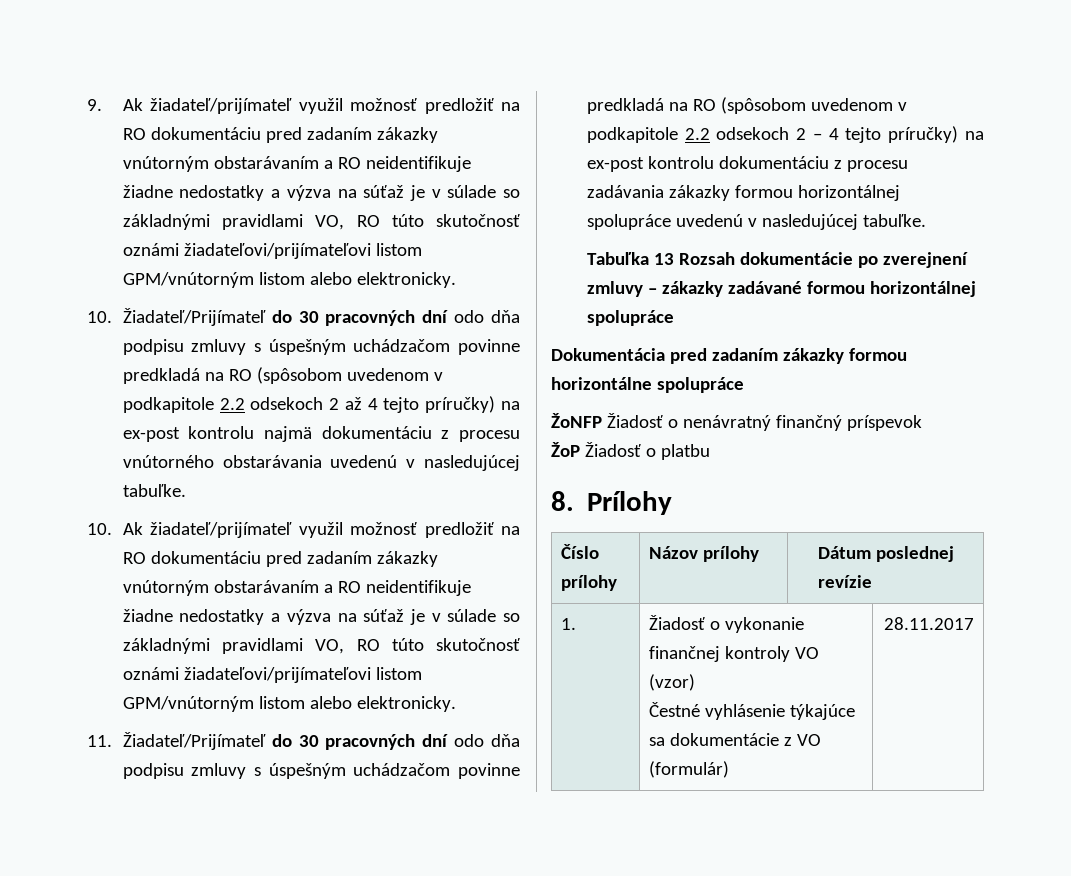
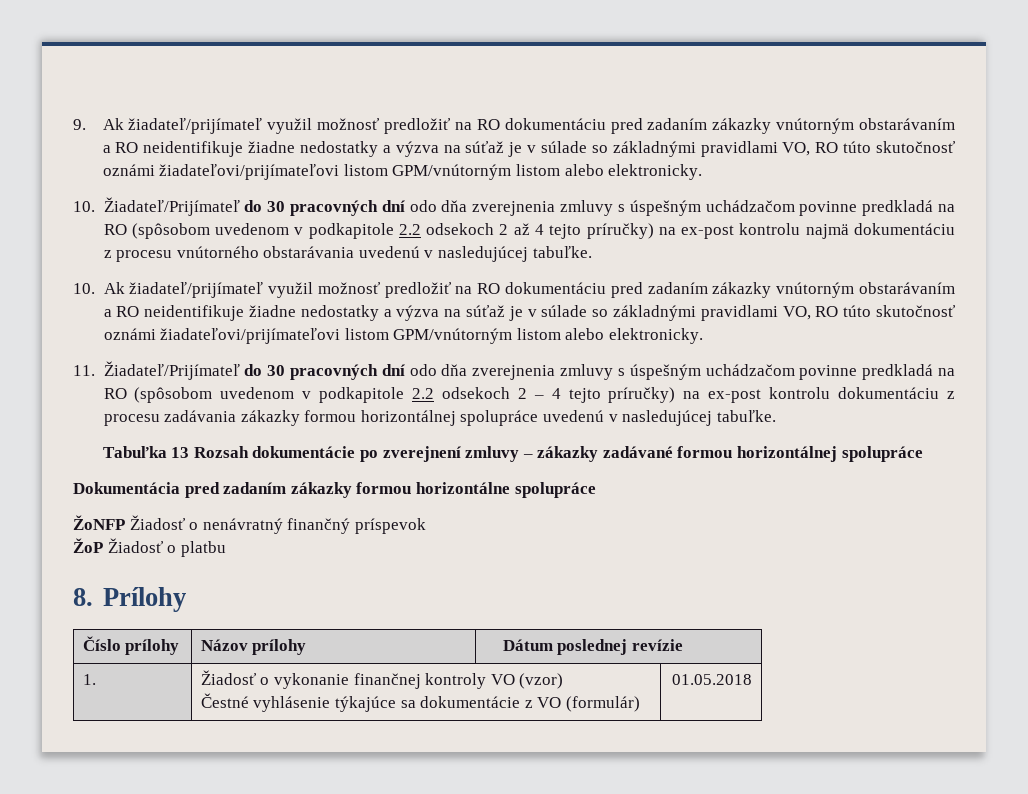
- 10. Žiadateľ/Prijímateľ do 30 pracovných dní odo dňa podpisu zmluvy s úspešným uchádzačom povinne predkladá na RO (spôsobom uvedenom v podkapitole 2.2 odsekoch 2 až 4 tejto príručky) na ex-post kontrolu najmä dokumentáciu z procesu vnútorného obstarávania uvedenú v nasledujúcej tabuľke.
+ 10. Žiadateľ/Prijímateľ do 30 pracovných dní odo dňa zverejnenia zmluvy s úspešným uchádzačom povinne predkladá na RO (spôsobom uvedenom v podkapitole 2.2 odsekoch 2 až 4 tejto príručky) na ex-post kontrolu najmä dokumentáciu z procesu vnútorného obstarávania uvedenú v nasledujúcej tabuľke.
- 11. Žiadateľ/Prijímateľ do 30 pracovných dní odo dňa podpisu zmluvy s úspešným uchádzačom povinne predkladá na RO (spôsobom uvedenom v podkapitole 2.2 odsekoch 2 – 4 tejto príručky) na ex-post kontrolu dokumentáciu z procesu zadávania zákazky formou horizontálnej spolupráce uvedenú v nasledujúcej tabuľke.
+ 11. Žiadateľ/Prijímateľ do 30 pracovných dní odo dňa zverejnenia zmluvy s úspešným uchádzačom povinne predkladá na RO (spôsobom uvedenom v podkapitole 2.2 odsekoch 2 – 4 tejto príručky) na ex-post kontrolu dokumentáciu z procesu zadávania zákazky formou horizontálnej spolupráce uvedenú v nasledujúcej tabuľke.
  1. | Žiadosť o vykonanie finančnej kontroly VO (vzor)
- Čestné vyhlásenie týkajúce sa dokumentácie z VO (formulár) | 28.11.2017
+ Čestné vyhlásenie týkajúce sa dokumentácie z VO (formulár) | 01.05.2018

